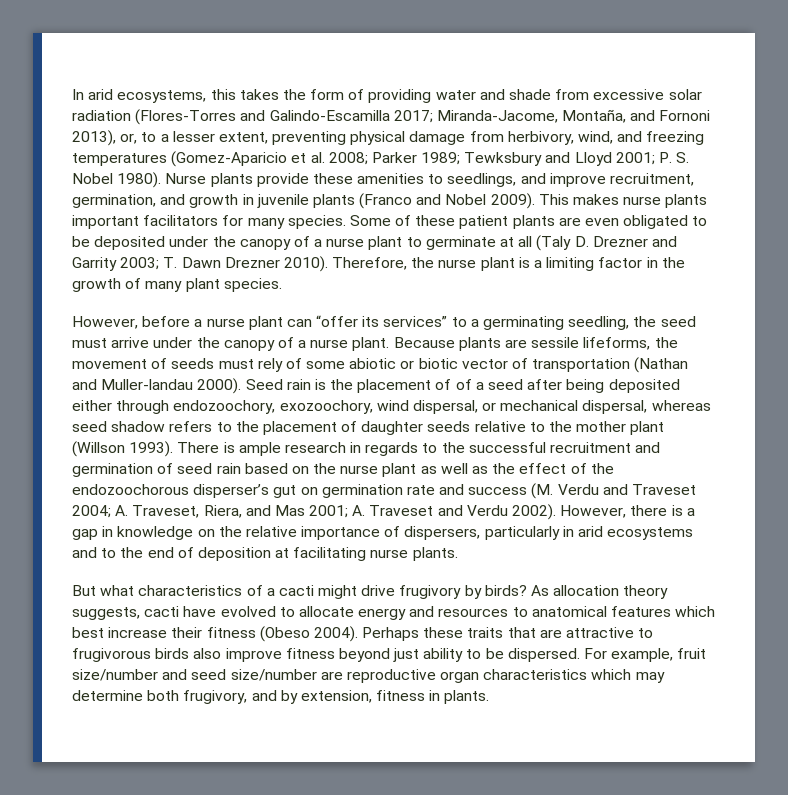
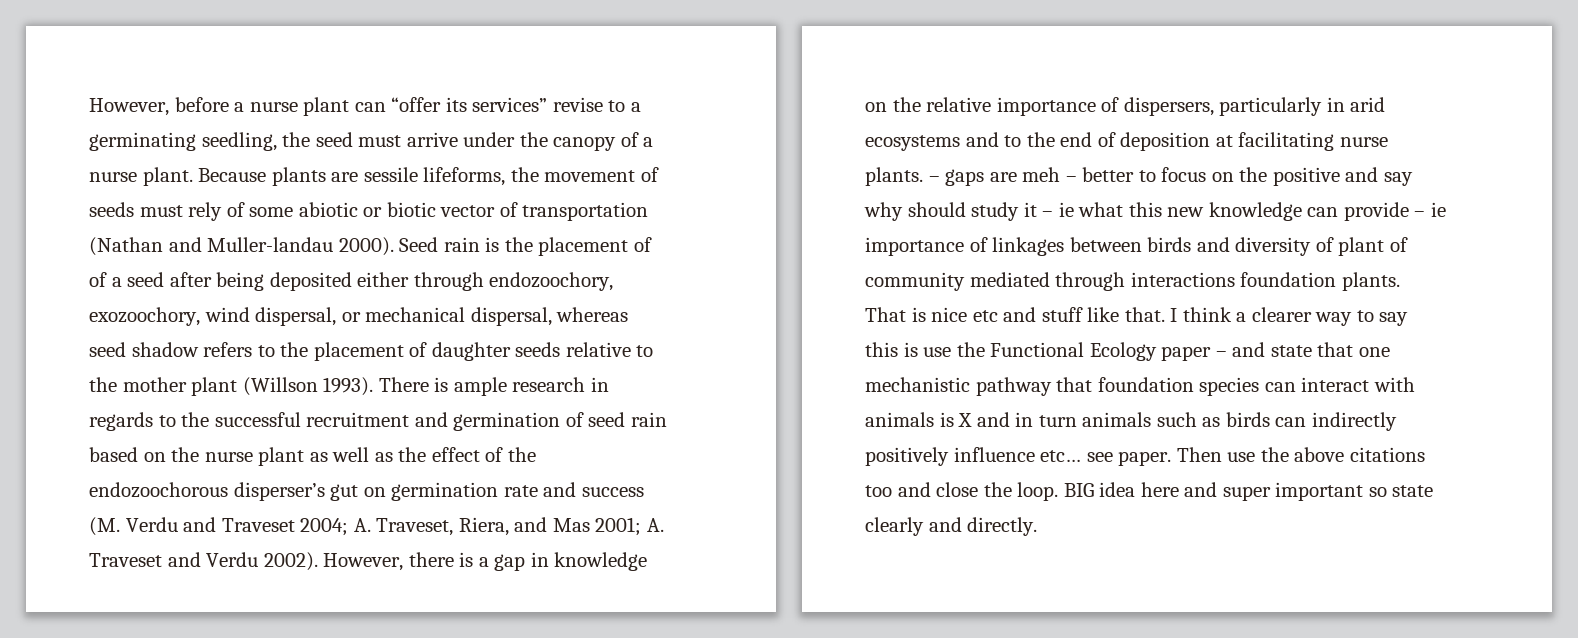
- In arid ecosystems, this takes the form of providing water and shade from excessive solar radiation (Flores-Torres and Galindo-Escamilla 2017; Miranda-Jacome, Montaña, and Fornoni 2013), or, to a lesser extent, preventing physical damage from herbivory, wind, and freezing temperatures (Gomez-Aparicio et al. 2008; Parker 1989; Tewksbury and Lloyd 2001; P. S. Nobel 1980). Nurse plants provide these amenities to seedlings, and improve recruitment, germination, and growth in juvenile plants (Franco and Nobel 2009). This makes nurse plants important facilitators for many species. Some of these patient plants are even obligated to be deposited under the canopy of a nurse plant to germinate at all (Taly D. Drezner and Garrity 2003; T. Dawn Drezner 2010). Therefore, the nurse plant is a limiting factor in the growth of many plant species.
- However, before a nurse plant can “offer its services” to a germinating seedling, the seed must arrive under the canopy of a nurse plant.
+ However, before a nurse plant can “offer its services” revise to a germinating seedling, the seed must arrive under the canopy of a nurse plant.
- However, there is a gap in knowledge on the relative importance of dispersers, particularly in arid ecosystems and to the end of deposition at facilitating nurse plants.
- But what characteristics of a cacti might drive frugivory by birds? As allocation theory suggests, cacti have evolved to allocate energy and resources to anatomical features which best increase their fitness (Obeso 2004). Perhaps these traits that are attractive to frugivorous birds also improve fitness beyond just ability to be dispersed. For example, fruit size/number and seed size/number are reproductive organ characteristics which may determine both frugivory, and by extension, fitness in plants.
+ However, there is a gap in knowledge on the relative importance of dispersers, particularly in arid ecosystems and to the end of deposition at facilitating nurse plants. – gaps are meh – better to focus on the positive and say why should study it – ie what this new knowledge can provide – ie importance of linkages between birds and diversity of plant of community mediated through interactions foundation plants. That is nice etc and stuff like that. I think a clearer way to say this is use the Functional Ecology paper – and state that one mechanistic pathway that foundation species can interact with animals is X and in turn animals such as birds can indirectly positively influence etc… see paper. Then use the above citations too and close the loop. BIG idea here and super important so state clearly and directly.

